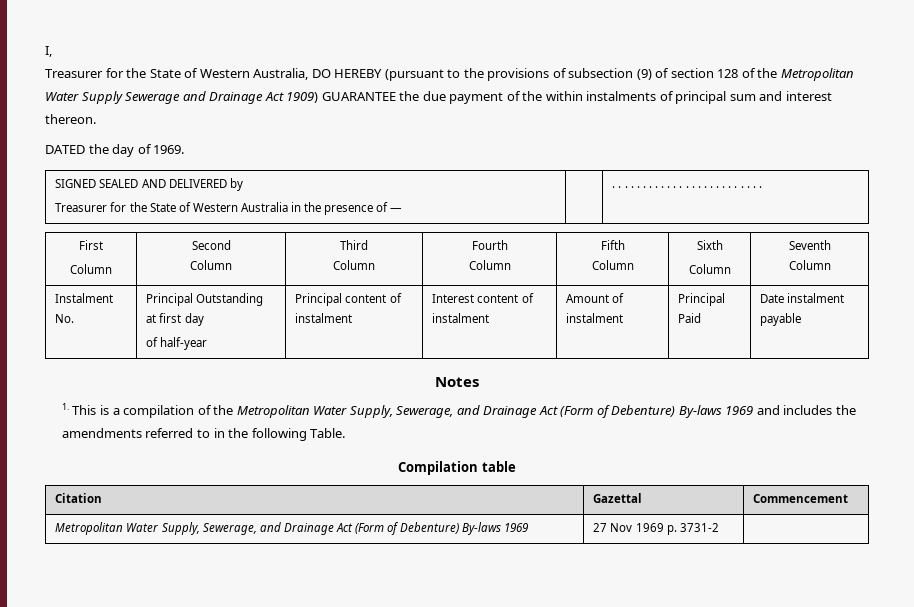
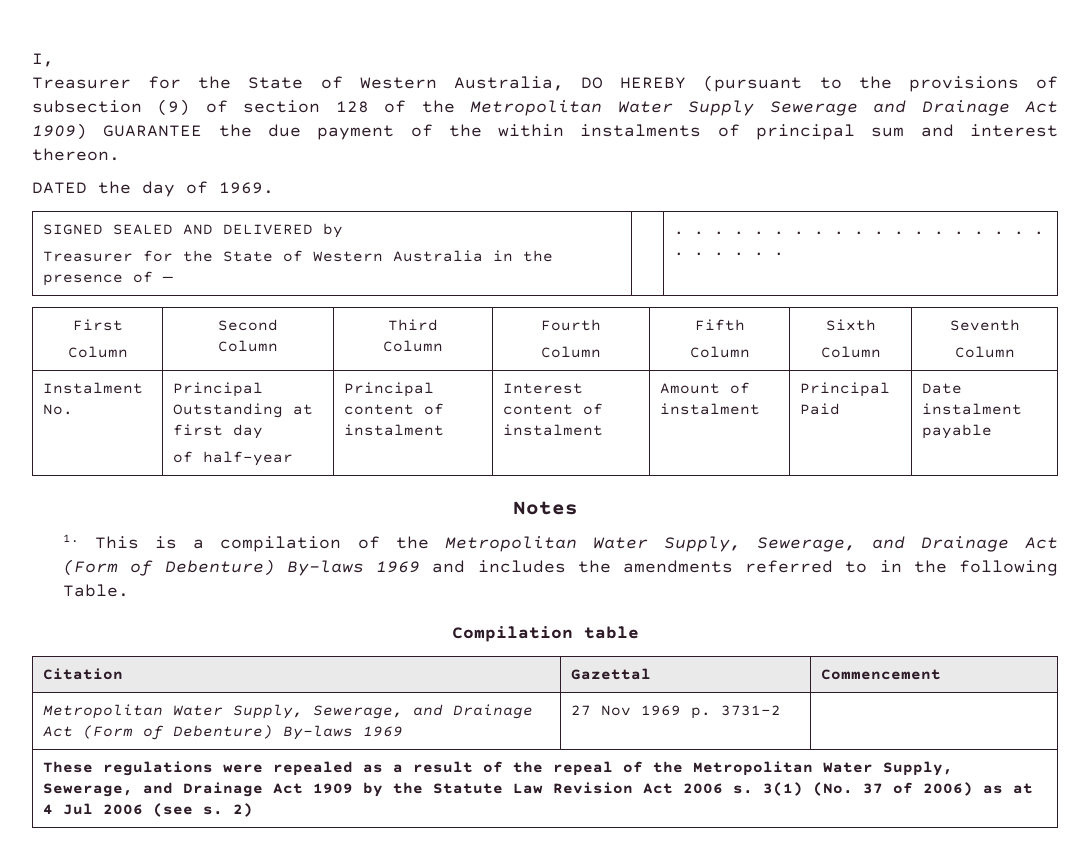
+ These regulations were repealed as a result of the repeal of the Metropolitan Water Supply, Sewerage, and Drainage Act 1909 by the Statute Law Revision Act 2006 s. 3(1) (No. 37 of 2006) as at 4 Jul 2006 (see s. 2)

